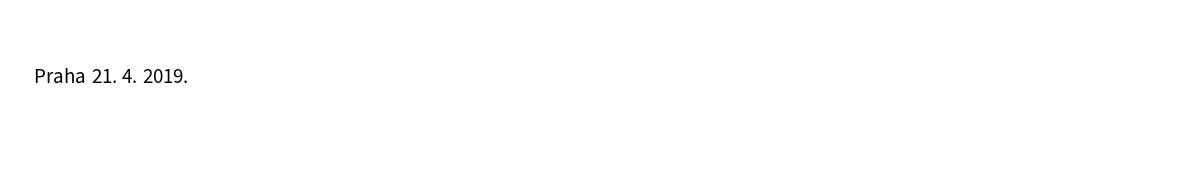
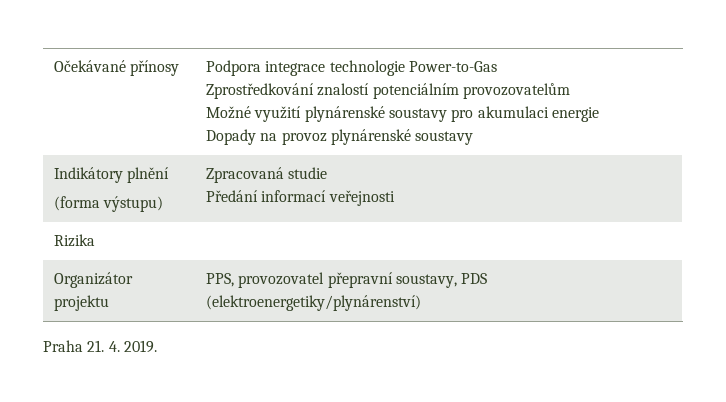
+ Očekávané přínosy | Podpora integrace technologie Power-to-Gas
+ Zprostředkování znalostí potenciálním provozovatelům
+ Možné využití plynárenské soustavy pro akumulaci energie
+ Dopady na provoz plynárenské soustavy
+ Indikátory plnění
+ (forma výstupu) | Zpracovaná studie
+ Předání informací veřejnosti
+ Rizika
+ Organizátor projektu | PPS, provozovatel přepravní soustavy, PDS (elektroenergetiky/plynárenství)

